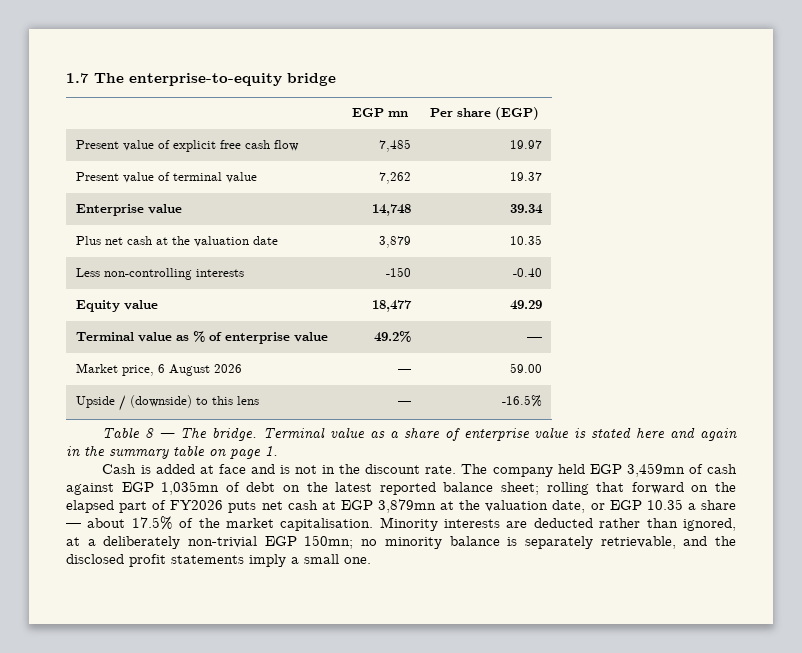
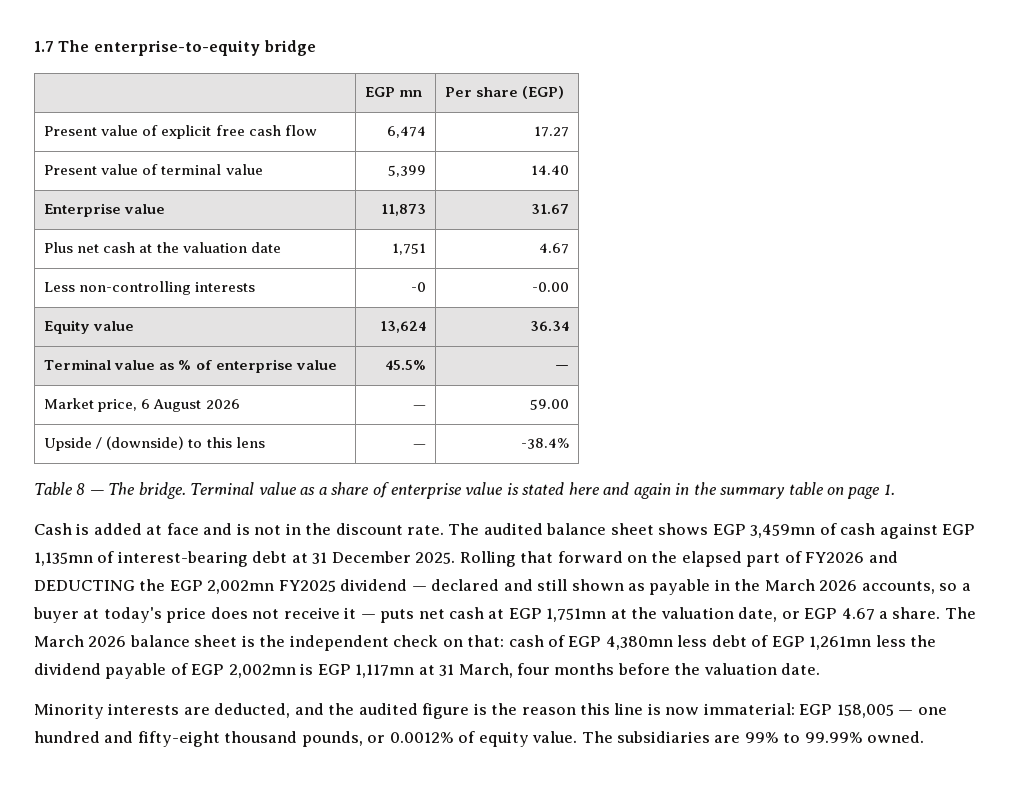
- Present value of explicit free cash flow | 7,485 | 19.97
+ Present value of explicit free cash flow | 6,474 | 17.27
- Present value of terminal value | 7,262 | 19.37
+ Present value of terminal value | 5,399 | 14.40
- Enterprise value | 14,748 | 39.34
+ Enterprise value | 11,873 | 31.67
- Plus net cash at the valuation date | 3,879 | 10.35
+ Plus net cash at the valuation date | 1,751 | 4.67
- Less non-controlling interests | -150 | -0.40
+ Less non-controlling interests | -0 | -0.00
- Equity value | 18,477 | 49.29
+ Equity value | 13,624 | 36.34
- Terminal value as % of enterprise value | 49.2% | —
+ Terminal value as % of enterprise value | 45.5% | —
- Upside / (downside) to this lens | — | -16.5%
+ Upside / (downside) to this lens | — | -38.4%
- The company held EGP 3,459mn of cash against EGP 1,035mn of debt on the latest reported balance sheet; rolling that forward on the elapsed part of FY2026 puts net cash at EGP 3,879mn at the valuation date, or EGP 10.35 a share — about 17.5% of the market capitalisation. Minority interests are deducted rather than ignored, at a deliberately non-trivial EGP 150mn; no minority balance is separately retrievable, and the disclosed profit statements imply a small one.
+ The audited balance sheet shows EGP 3,459mn of cash against EGP 1,135mn of interest-bearing debt at 31 December 2025. Rolling that forward on the elapsed part of FY2026 and DEDUCTING the EGP 2,002mn FY2025 dividend — declared and still shown as payable in the March 2026 accounts, so a buyer at today's price does not receive it — puts net cash at EGP 1,751mn at the valuation date, or EGP 4.67 a share. The March 2026 balance sheet is the independent check on that: cash of EGP 4,380mn less debt of EGP 1,261mn less the dividend payable of EGP 2,002mn is EGP 1,117mn at 31 March, four months before the valuation date.
+ Minority interests are deducted, and the audited figure is the reason this line is now immaterial: EGP 158,005 — one hundred and fifty-eight thousand pounds, or 0.0012% of equity value. The subsidiaries are 99% to 99.99% owned.

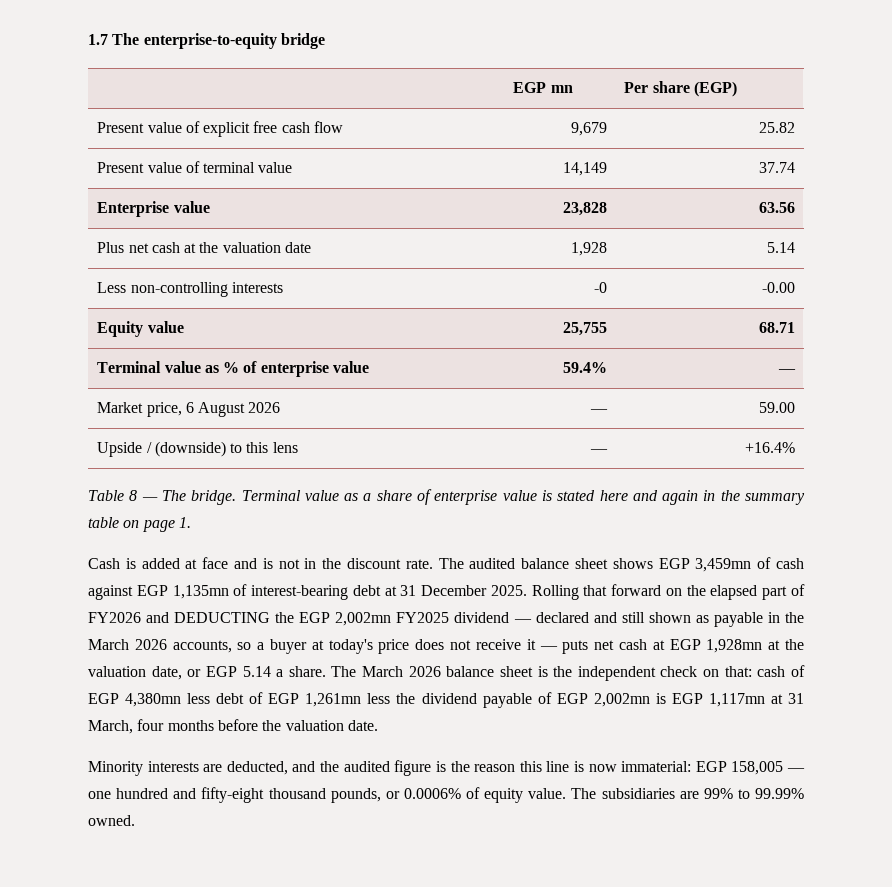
- Present value of explicit free cash flow | 6,474 | 17.27
+ Present value of explicit free cash flow | 9,679 | 25.82
- Present value of terminal value | 5,399 | 14.40
+ Present value of terminal value | 14,149 | 37.74
- Enterprise value | 11,873 | 31.67
+ Enterprise value | 23,828 | 63.56
- Plus net cash at the valuation date | 1,751 | 4.67
+ Plus net cash at the valuation date | 1,928 | 5.14
- Equity value | 13,624 | 36.34
+ Equity value | 25,755 | 68.71
- Terminal value as % of enterprise value | 45.5% | —
+ Terminal value as % of enterprise value | 59.4% | —
- Upside / (downside) to this lens | — | -38.4%
+ Upside / (downside) to this lens | — | +16.4%
- Rolling that forward on the elapsed part of FY2026 and DEDUCTING the EGP 2,002mn FY2025 dividend — declared and still shown as payable in the March 2026 accounts, so a buyer at today's price does not receive it — puts net cash at EGP 1,751mn at the valuation date, or EGP 4.67 a share.
+ Rolling that forward on the elapsed part of FY2026 and DEDUCTING the EGP 2,002mn FY2025 dividend — declared and still shown as payable in the March 2026 accounts, so a buyer at today's price does not receive it — puts net cash at EGP 1,928mn at the valuation date, or EGP 5.14 a share.
- Minority interests are deducted, and the audited figure is the reason this line is now immaterial: EGP 158,005 — one hundred and fifty-eight thousand pounds, or 0.0012% of equity value.
+ Minority interests are deducted, and the audited figure is the reason this line is now immaterial: EGP 158,005 — one hundred and fifty-eight thousand pounds, or 0.0006% of equity value.

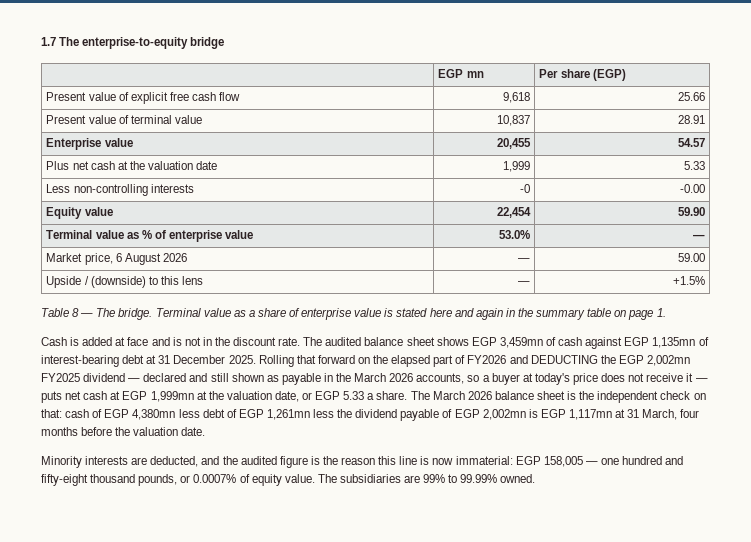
- Present value of explicit free cash flow | 9,679 | 25.82
+ Present value of explicit free cash flow | 9,618 | 25.66
- Present value of terminal value | 14,149 | 37.74
+ Present value of terminal value | 10,837 | 28.91
- Enterprise value | 23,828 | 63.56
+ Enterprise value | 20,455 | 54.57
- Plus net cash at the valuation date | 1,928 | 5.14
+ Plus net cash at the valuation date | 1,999 | 5.33
- Equity value | 25,755 | 68.71
+ Equity value | 22,454 | 59.90
- Terminal value as % of enterprise value | 59.4% | —
+ Terminal value as % of enterprise value | 53.0% | —
- Upside / (downside) to this lens | — | +16.4%
+ Upside / (downside) to this lens | — | +1.5%
- Rolling that forward on the elapsed part of FY2026 and DEDUCTING the EGP 2,002mn FY2025 dividend — declared and still shown as payable in the March 2026 accounts, so a buyer at today's price does not receive it — puts net cash at EGP 1,928mn at the valuation date, or EGP 5.14 a share.
+ Rolling that forward on the elapsed part of FY2026 and DEDUCTING the EGP 2,002mn FY2025 dividend — declared and still shown as payable in the March 2026 accounts, so a buyer at today's price does not receive it — puts net cash at EGP 1,999mn at the valuation date, or EGP 5.33 a share.
- Minority interests are deducted, and the audited figure is the reason this line is now immaterial: EGP 158,005 — one hundred and fifty-eight thousand pounds, or 0.0006% of equity value.
+ Minority interests are deducted, and the audited figure is the reason this line is now immaterial: EGP 158,005 — one hundred and fifty-eight thousand pounds, or 0.0007% of equity value.

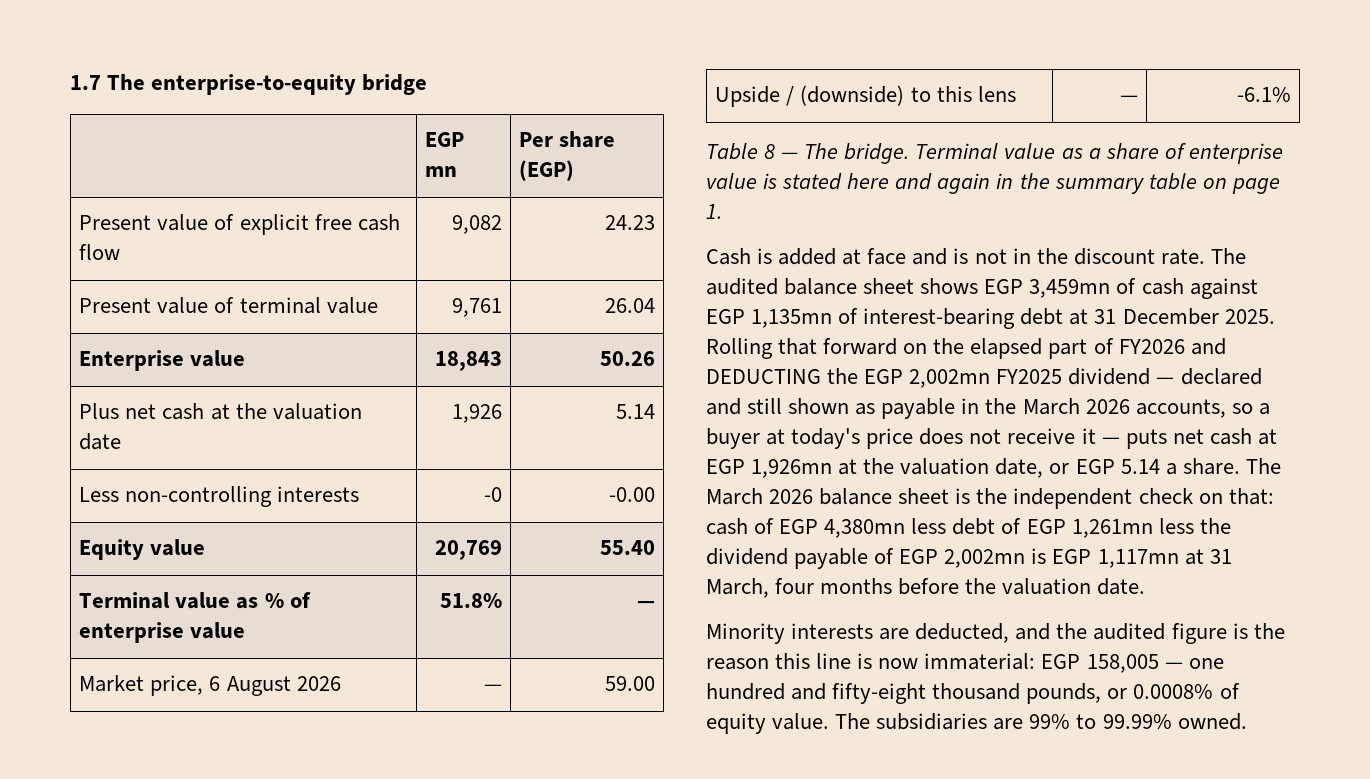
- Present value of explicit free cash flow | 9,618 | 25.66
+ Present value of explicit free cash flow | 9,082 | 24.23
- Present value of terminal value | 10,837 | 28.91
+ Present value of terminal value | 9,761 | 26.04
- Enterprise value | 20,455 | 54.57
+ Enterprise value | 18,843 | 50.26
- Plus net cash at the valuation date | 1,999 | 5.33
+ Plus net cash at the valuation date | 1,926 | 5.14
- Equity value | 22,454 | 59.90
+ Equity value | 20,769 | 55.40
- Terminal value as % of enterprise value | 53.0% | —
+ Terminal value as % of enterprise value | 51.8% | —
- Upside / (downside) to this lens | — | +1.5%
+ Upside / (downside) to this lens | — | -6.1%
- Rolling that forward on the elapsed part of FY2026 and DEDUCTING the EGP 2,002mn FY2025 dividend — declared and still shown as payable in the March 2026 accounts, so a buyer at today's price does not receive it — puts net cash at EGP 1,999mn at the valuation date, or EGP 5.33 a share.
+ Rolling that forward on the elapsed part of FY2026 and DEDUCTING the EGP 2,002mn FY2025 dividend — declared and still shown as payable in the March 2026 accounts, so a buyer at today's price does not receive it — puts net cash at EGP 1,926mn at the valuation date, or EGP 5.14 a share.
- Minority interests are deducted, and the audited figure is the reason this line is now immaterial: EGP 158,005 — one hundred and fifty-eight thousand pounds, or 0.0007% of equity value.
+ Minority interests are deducted, and the audited figure is the reason this line is now immaterial: EGP 158,005 — one hundred and fifty-eight thousand pounds, or 0.0008% of equity value.

